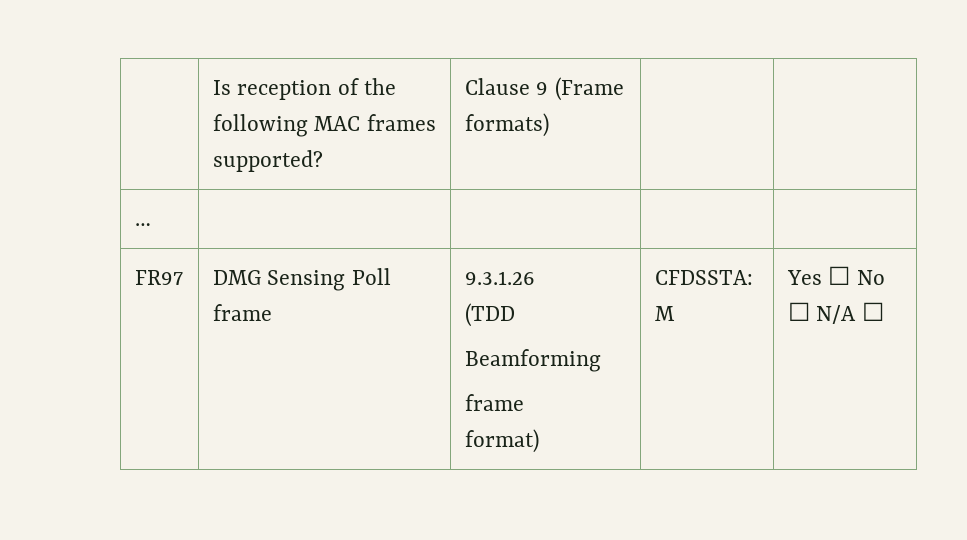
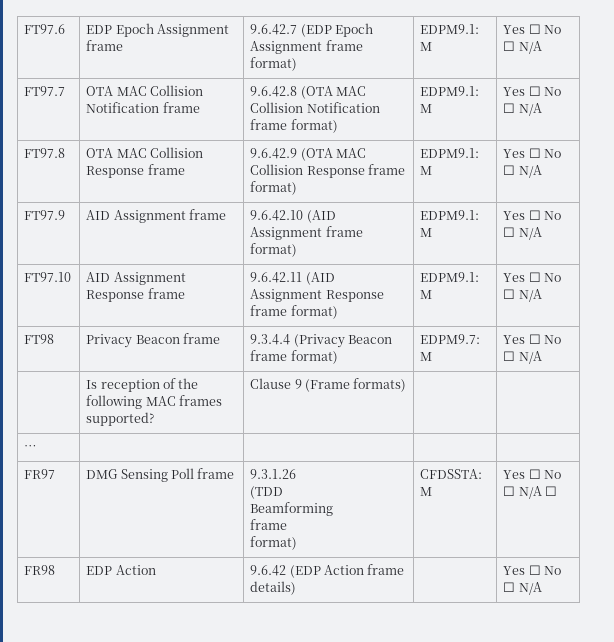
+ FT97.6 | EDP Epoch Assignment frame | 9.6.42.7 (EDP Epoch Assignment frame format) | EDPM9.1: M | Yes ☐ No ☐ N/A
+ FT97.7 | OTA MAC Collision Notification frame | 9.6.42.8 (OTA MAC Collision Notification frame format) | EDPM9.1: M | Yes ☐ No ☐ N/A
+ FT97.8 | OTA MAC Collision Response frame | 9.6.42.9 (OTA MAC Collision Response frame format) | EDPM9.1: M | Yes ☐ No ☐ N/A
+ FT97.9 | AID Assignment frame | 9.6.42.10 (AID Assignment frame format) | EDPM9.1: M | Yes ☐ No ☐ N/A
+ FT97.10 | AID Assignment Response frame | 9.6.42.11 (AID Assignment Response frame format) | EDPM9.1: M | Yes ☐ No ☐ N/A
+ FT98 | Privacy Beacon frame | 9.3.4.4 (Privacy Beacon frame format) | EDPM9.7: M | Yes ☐ No ☐ N/A
+ FR98 | EDP Action | 9.6.42 (EDP Action frame details) | | Yes ☐ No ☐ N/A

